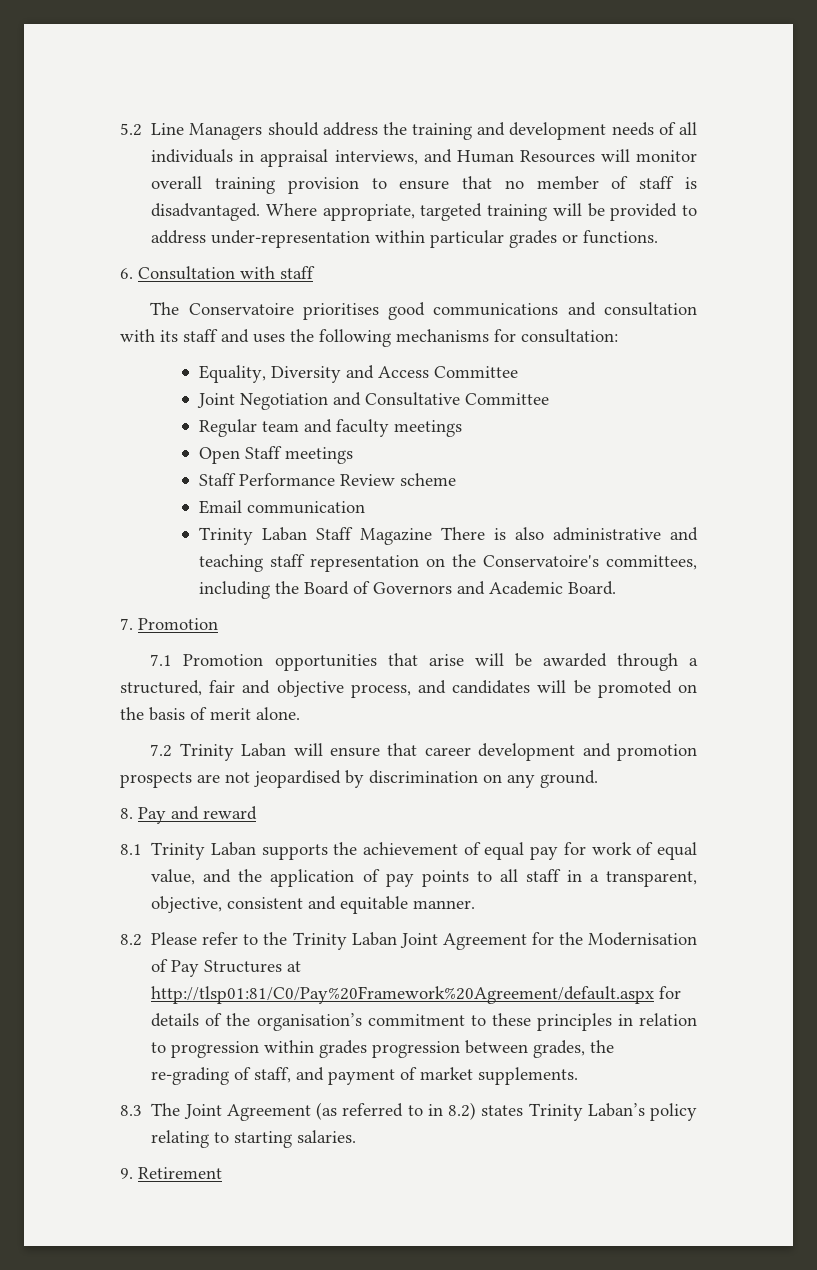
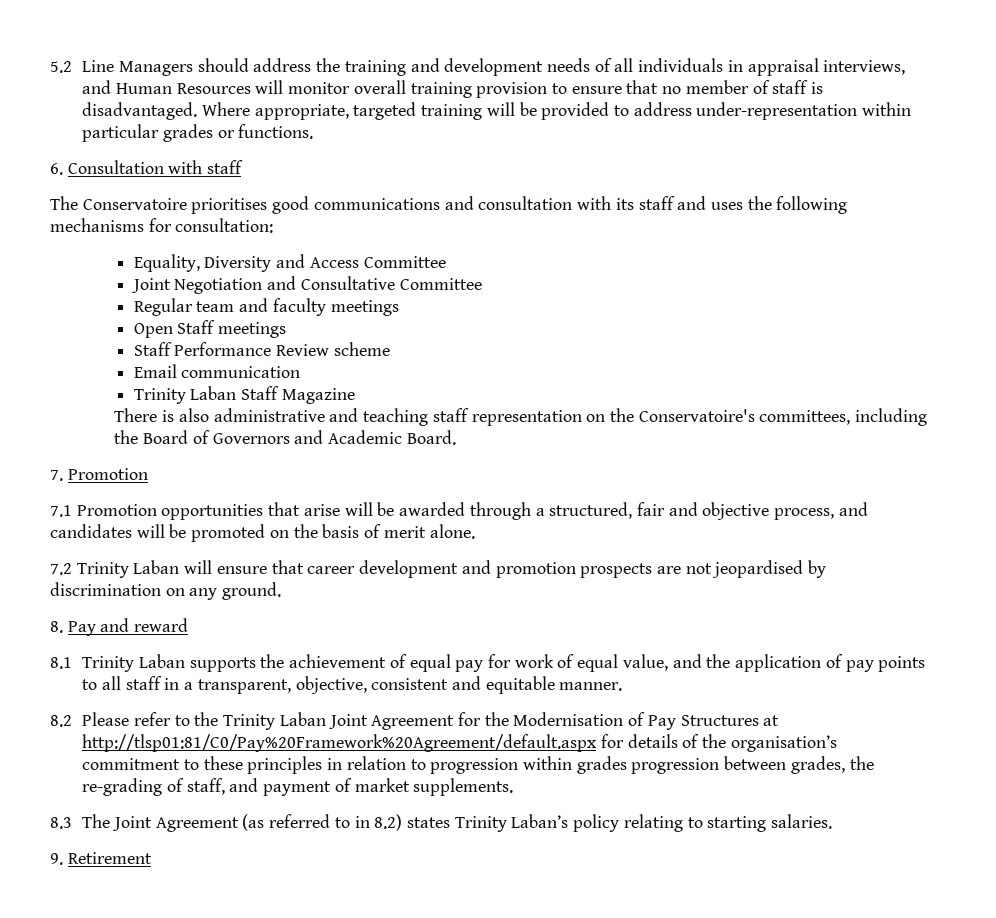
- Trinity Laban Staff Magazine There is also administrative and teaching staff representation on the Conservatoire's committees, including the Board of Governors and Academic Board.
+ Trinity Laban Staff Magazine
+ There is also administrative and teaching staff representation on the Conservatoire's committees, including the Board of Governors and Academic Board.

